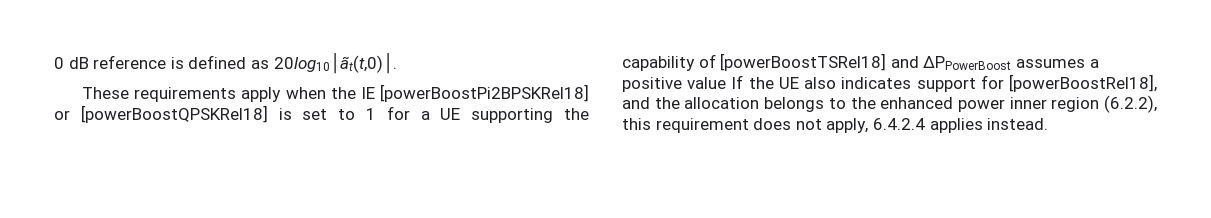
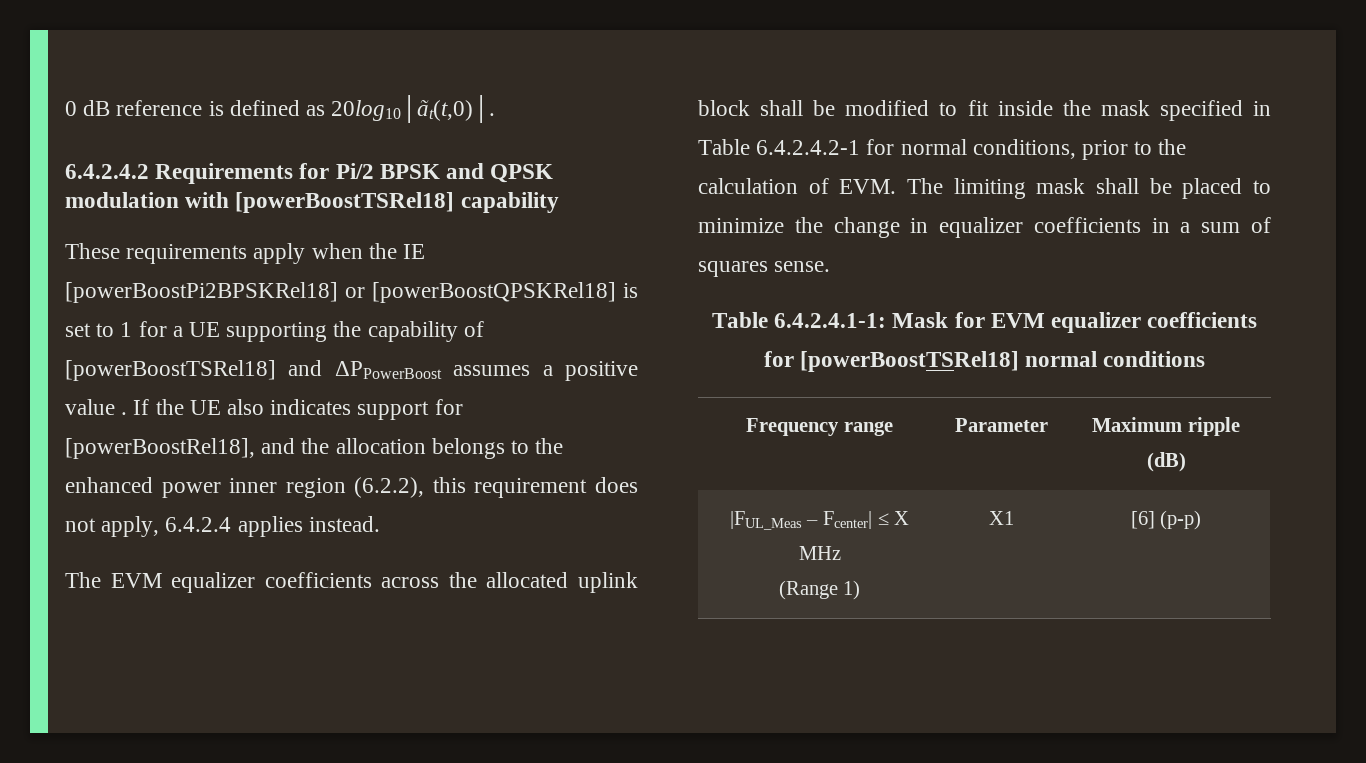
+ 6.4.2.4.2 Requirements for Pi/2 BPSK and QPSK modulation with [powerBoostTSRel18] capability
- These requirements apply when the IE [powerBoostPi2BPSKRel18] or [powerBoostQPSKRel18] is set to 1 for a UE supporting the capability of [powerBoostTSRel18] and ΔPPowerBoost assumes a positive value If the UE also indicates support for [powerBoostRel18], and the allocation belongs to the enhanced power inner region (6.2.2), this requirement does not apply, 6.4.2.4 applies instead.
+ These requirements apply when the IE [powerBoostPi2BPSKRel18] or [powerBoostQPSKRel18] is set to 1 for a UE supporting the capability of [powerBoostTSRel18] and ΔPPowerBoost assumes a positive value . If the UE also indicates support for [powerBoostRel18], and the allocation belongs to the enhanced power inner region (6.2.2), this requirement does not apply, 6.4.2.4 applies instead.
+ The EVM equalizer coefficients across the allocated uplink block shall be modified to fit inside the mask specified in Table 6.4.2.4.2-1 for normal conditions, prior to the calculation of EVM. The limiting mask shall be placed to minimize the change in equalizer coefficients in a sum of squares sense.
+ Table 6.4.2.4.1-1: Mask for EVM equalizer coefficients for [powerBoostTSRel18] normal conditions
+ Frequency range | Parameter | Maximum ripple (dB)
+ |FUL_Meas – Fcenter| ≤ X MHz
+ (Range 1) | X1 | [6] (p-p)

